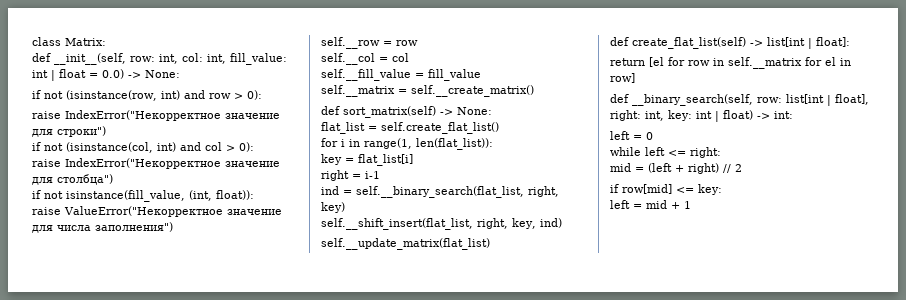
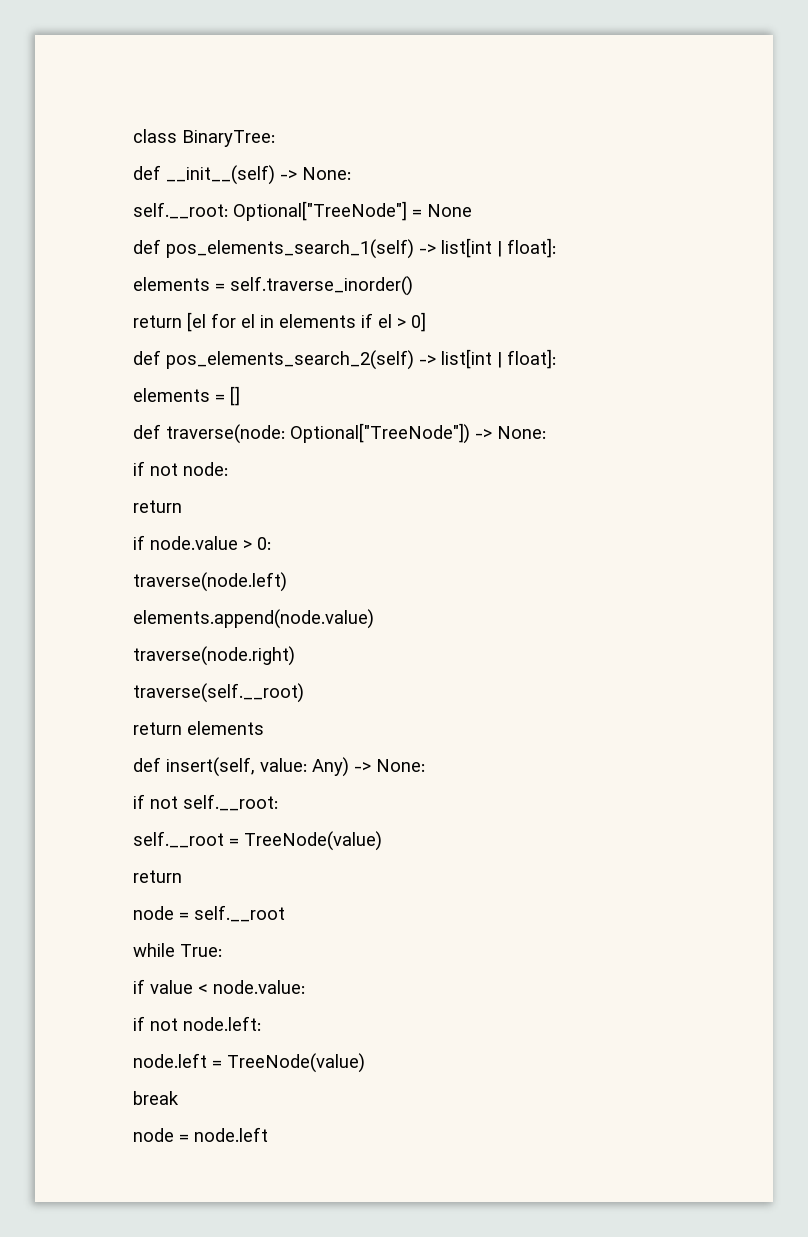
- class Matrix:
- def __init__(self, row: int, col: int, fill_value: int | float = 0.0) -> None:
- if not (isinstance(row, int) and row > 0):
- raise IndexError("Некорректное значение для строки")
- if not (isinstance(col, int) and col > 0):
- raise IndexError("Некорректное значение для столбца")
- if not isinstance(fill_value, (int, float)):
- raise ValueError("Некорректное значение для числа заполнения")
- self.__row = row
- self.__col = col
- self.__fill_value = fill_value
- self.__matrix = self.__create_matrix()
- def sort_matrix(self) -> None:
- flat_list = self.create_flat_list()
- for i in range(1, len(flat_list)):
- key = flat_list[i]
- right = i-1
- ind = self.__binary_search(flat_list, right, key)
- self.__shift_insert(flat_list, right, key, ind)
- self.__update_matrix(flat_list)
- def create_flat_list(self) -> list[int | float]:
- return [el for row in self.__matrix for el in row]
- def __binary_search(self, row: list[int | float], right: int, key: int | float) -> int:
- left = 0
- while left <= right:
- mid = (left + right) // 2
- if row[mid] <= key:
- left = mid + 1
+ class BinaryTree:
+ def __init__(self) -> None:
+ self.__root: Optional["TreeNode"] = None
+ def pos_elements_search_1(self) -> list[int | float]:
+ elements = self.traverse_inorder()
+ return [el for el in elements if el > 0]
+ def pos_elements_search_2(self) -> list[int | float]:
+ elements = []
+ def traverse(node: Optional["TreeNode"]) -> None:
+ if not node:
+ return
+ if node.value > 0:
+ traverse(node.left)
+ elements.append(node.value)
+ traverse(node.right)
+ traverse(self.__root)
+ return elements
+ def insert(self, value: Any) -> None:
+ if not self.__root:
+ self.__root = TreeNode(value)
+ return
+ node = self.__root
+ while True:
+ if value < node.value:
+ if not node.left:
+ node.left = TreeNode(value)
+ break
+ node = node.left

